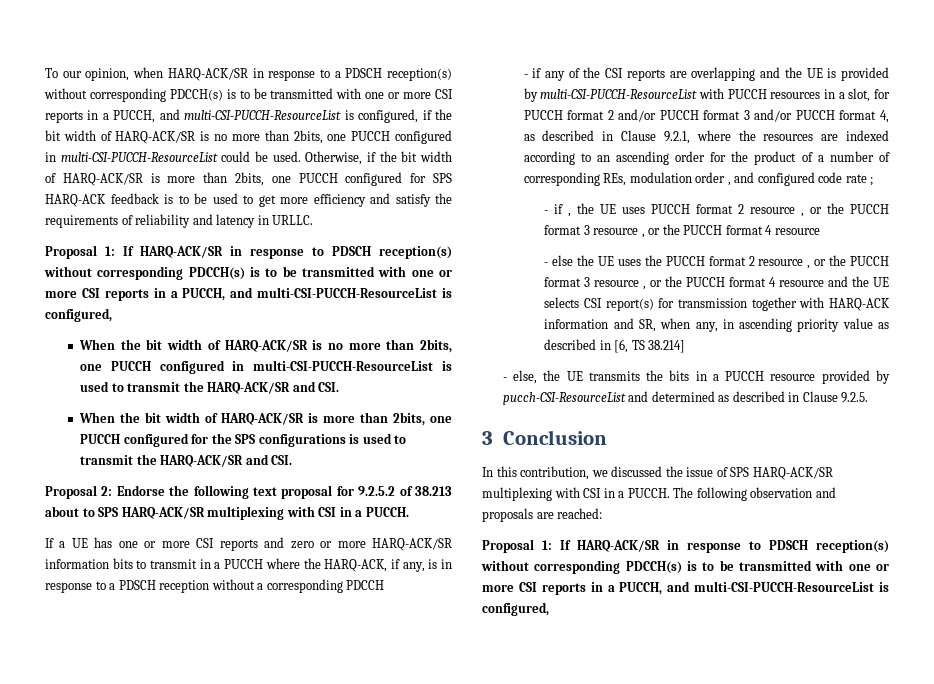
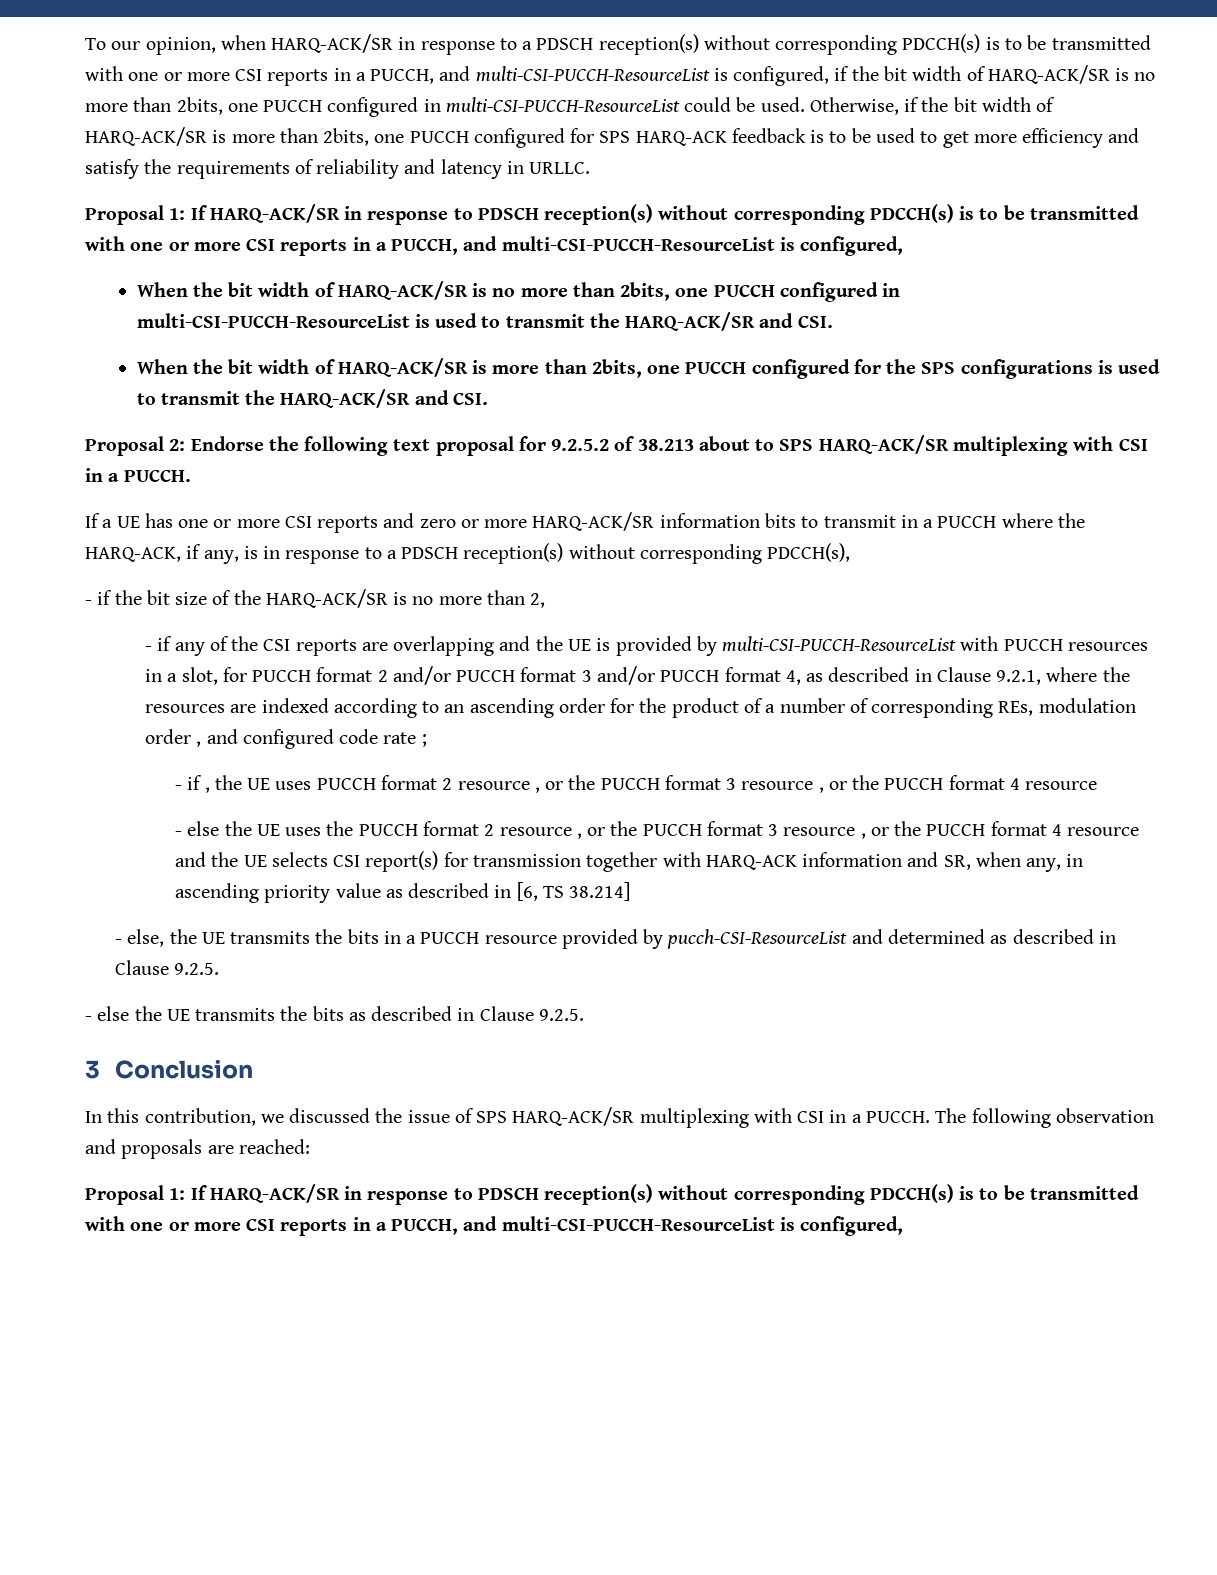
- If a UE has one or more CSI reports and zero or more HARQ-ACK/SR information bits to transmit in a PUCCH where the HARQ-ACK, if any, is in response to a PDSCH reception without a corresponding PDCCH
+ If a UE has one or more CSI reports and zero or more HARQ-ACK/SR information bits to transmit in a PUCCH where the HARQ-ACK, if any, is in response to a PDSCH reception(s) without corresponding PDCCH(s),
+ - if the bit size of the HARQ-ACK/SR is no more than 2,
+ - else the UE transmits the bits as described in Clause 9.2.5.

